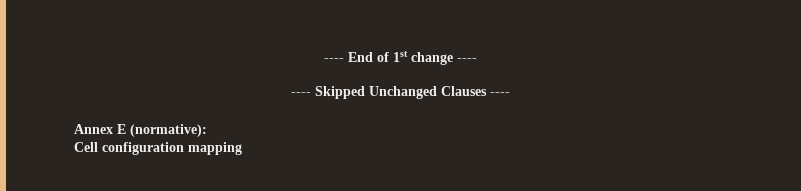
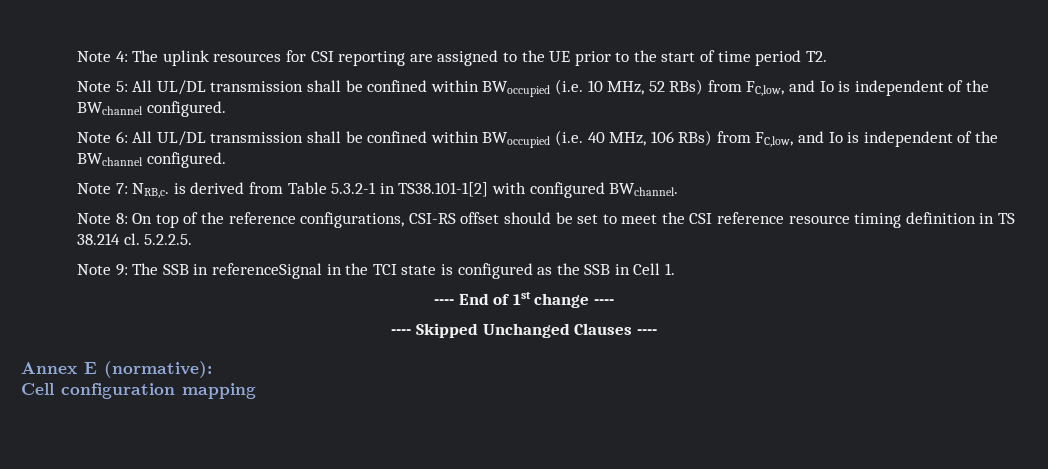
+ Note 4: The uplink resources for CSI reporting are assigned to the UE prior to the start of time period T2.
+ Note 5: All UL/DL transmission shall be confined within BWoccupied (i.e. 10 MHz, 52 RBs) from FC,low, and Io is independent of the BWchannel configured.
+ Note 6: All UL/DL transmission shall be confined within BWoccupied (i.e. 40 MHz, 106 RBs) from FC,low, and Io is independent of the BWchannel configured.
+ Note 7: NRB,c. is derived from Table 5.3.2-1 in TS38.101-1[2] with configured BWchannel.
+ Note 8: On top of the reference configurations, CSI-RS offset should be set to meet the CSI reference resource timing definition in TS 38.214 cl. 5.2.2.5.
+ Note 9: The SSB in referenceSignal in the TCI state is configured as the SSB in Cell 1.

